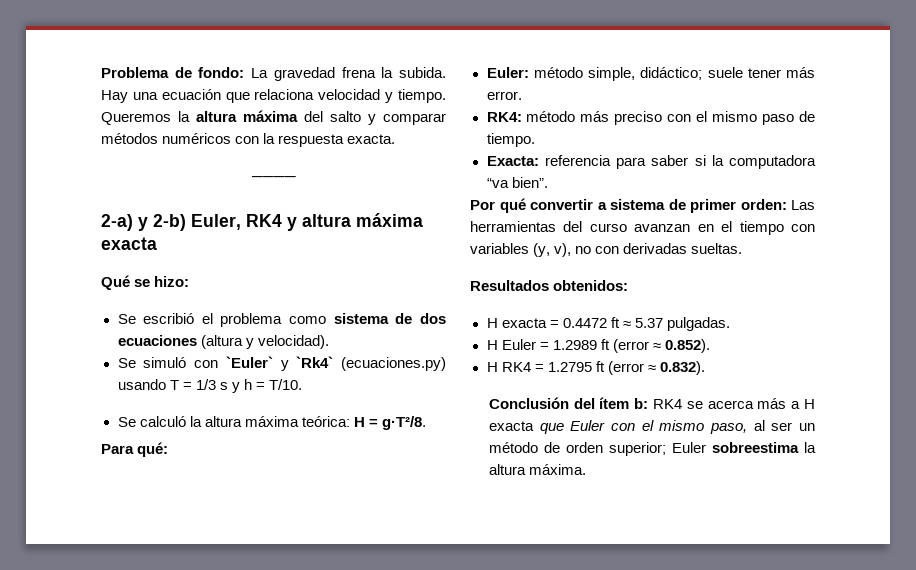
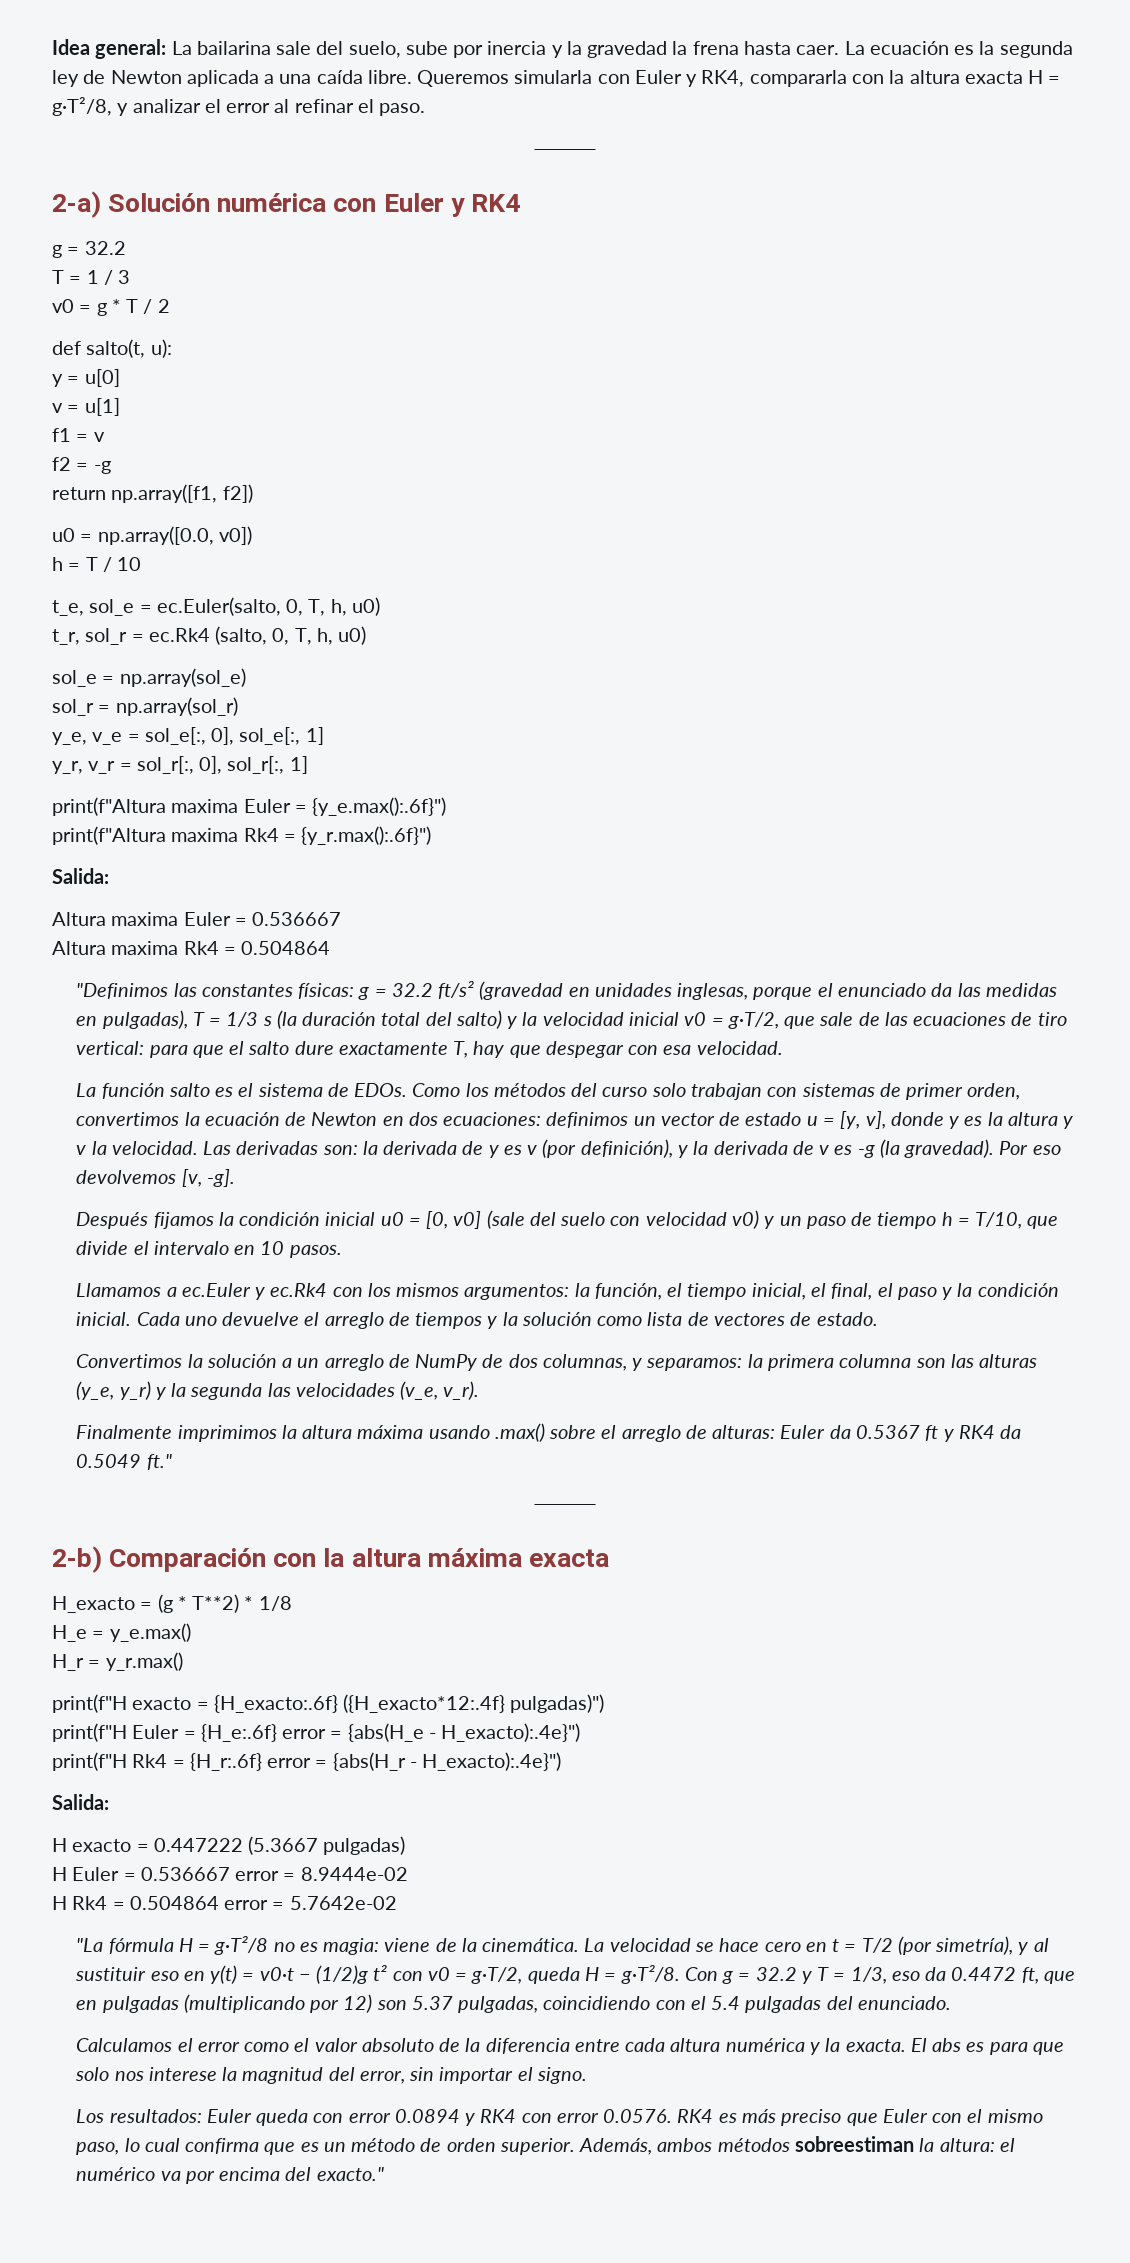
- Problema de fondo: La gravedad frena la subida. Hay una ecuación que relaciona velocidad y tiempo. Queremos la altura máxima del salto y comparar métodos numéricos con la respuesta exacta.
+ Idea general: La bailarina sale del suelo, sube por inercia y la gravedad la frena hasta caer. La ecuación es la segunda ley de Newton aplicada a una caída libre. Queremos simularla con Euler y RK4, compararla con la altura exacta H = g·T²/8, y analizar el error al refinar el paso.
  ────
- 2-a) y 2-b) Euler, RK4 y altura máxima exacta
- Qué se hizo:
- Se escribió el problema como sistema de dos ecuaciones (altura y velocidad).
- Se simuló con `Euler` y `Rk4` (ecuaciones.py) usando T = 1/3 s y h = T/10.
- Se calculó la altura máxima teórica: H = g·T²/8.
- Para qué:
- Euler: método simple, didáctico; suele tener más error.
- RK4: método más preciso con el mismo paso de tiempo.
- Exacta: referencia para saber si la computadora “va bien”.
- Por qué convertir a sistema de primer orden: Las herramientas del curso avanzan en el tiempo con variables (y, v), no con derivadas sueltas.
- Resultados obtenidos:
- H exacta = 0.4472 ft ≈ 5.37 pulgadas.
- H Euler = 1.2989 ft (error ≈ 0.852).
- H RK4 = 1.2795 ft (error ≈ 0.832).
- Conclusión del ítem b: RK4 se acerca más a H exacta que Euler con el mismo paso, al ser un método de orden superior; Euler sobreestima la altura máxima.
+ 2-a) Solución numérica con Euler y RK4
+ g = 32.2
+ T = 1 / 3
+ v0 = g * T / 2
+ def salto(t, u):
+ y = u[0]
+ v = u[1]
+ f1 = v
+ f2 = -g
+ return np.array([f1, f2])
+ u0 = np.array([0.0, v0])
+ h = T / 10
+ t_e, sol_e = ec.Euler(salto, 0, T, h, u0)
+ t_r, sol_r = ec.Rk4 (salto, 0, T, h, u0)
+ sol_e = np.array(sol_e)
+ sol_r = np.array(sol_r)
+ y_e, v_e = sol_e[:, 0], sol_e[:, 1]
+ y_r, v_r = sol_r[:, 0], sol_r[:, 1]
+ print(f"Altura maxima Euler = {y_e.max():.6f}")
+ print(f"Altura maxima Rk4 = {y_r.max():.6f}")
+ Salida:
+ Altura maxima Euler = 0.536667
+ Altura maxima Rk4 = 0.504864
+ "Definimos las constantes físicas: g = 32.2 ft/s² (gravedad en unidades inglesas, porque el enunciado da las medidas en pulgadas), T = 1/3 s (la duración total del salto) y la velocidad inicial v0 = g·T/2, que sale de las ecuaciones de tiro vertical: para que el salto dure exactamente T, hay que despegar con esa velocidad.
+ La función salto es el sistema de EDOs. Como los métodos del curso solo trabajan con sistemas de primer orden, convertimos la ecuación de Newton en dos ecuaciones: definimos un vector de estado u = [y, v], donde y es la altura y v la velocidad. Las derivadas son: la derivada de y es v (por definición), y la derivada de v es -g (la gravedad). Por eso devolvemos [v, -g].
+ Después fijamos la condición inicial u0 = [0, v0] (sale del suelo con velocidad v0) y un paso de tiempo h = T/10, que divide el intervalo en 10 pasos.
+ Llamamos a ec.Euler y ec.Rk4 con los mismos argumentos: la función, el tiempo inicial, el final, el paso y la condición inicial. Cada uno devuelve el arreglo de tiempos y la solución como lista de vectores de estado.
+ Convertimos la solución a un arreglo de NumPy de dos columnas, y separamos: la primera columna son las alturas (y_e, y_r) y la segunda las velocidades (v_e, v_r).
+ Finalmente imprimimos la altura máxima usando .max() sobre el arreglo de alturas: Euler da 0.5367 ft y RK4 da 0.5049 ft."
+ ────
+ 2-b) Comparación con la altura máxima exacta
+ H_exacto = (g * T**2) * 1/8
+ H_e = y_e.max()
+ H_r = y_r.max()
+ print(f"H exacto = {H_exacto:.6f} ({H_exacto*12:.4f} pulgadas)")
+ print(f"H Euler = {H_e:.6f} error = {abs(H_e - H_exacto):.4e}")
+ print(f"H Rk4 = {H_r:.6f} error = {abs(H_r - H_exacto):.4e}")
+ Salida:
+ H exacto = 0.447222 (5.3667 pulgadas)
+ H Euler = 0.536667 error = 8.9444e-02
+ H Rk4 = 0.504864 error = 5.7642e-02
+ "La fórmula H = g·T²/8 no es magia: viene de la cinemática. La velocidad se hace cero en t = T/2 (por simetría), y al sustituir eso en y(t) = v0·t − (1/2)g t² con v0 = g·T/2, queda H = g·T²/8. Con g = 32.2 y T = 1/3, eso da 0.4472 ft, que en pulgadas (multiplicando por 12) son 5.37 pulgadas, coincidiendo con el 5.4 pulgadas del enunciado.
+ Calculamos el error como el valor absoluto de la diferencia entre cada altura numérica y la exacta. El abs es para que solo nos interese la magnitud del error, sin importar el signo.
+ Los resultados: Euler queda con error 0.0894 y RK4 con error 0.0576. RK4 es más preciso que Euler con el mismo paso, lo cual confirma que es un método de orden superior. Además, ambos métodos sobreestiman la altura: el numérico va por encima del exacto."

